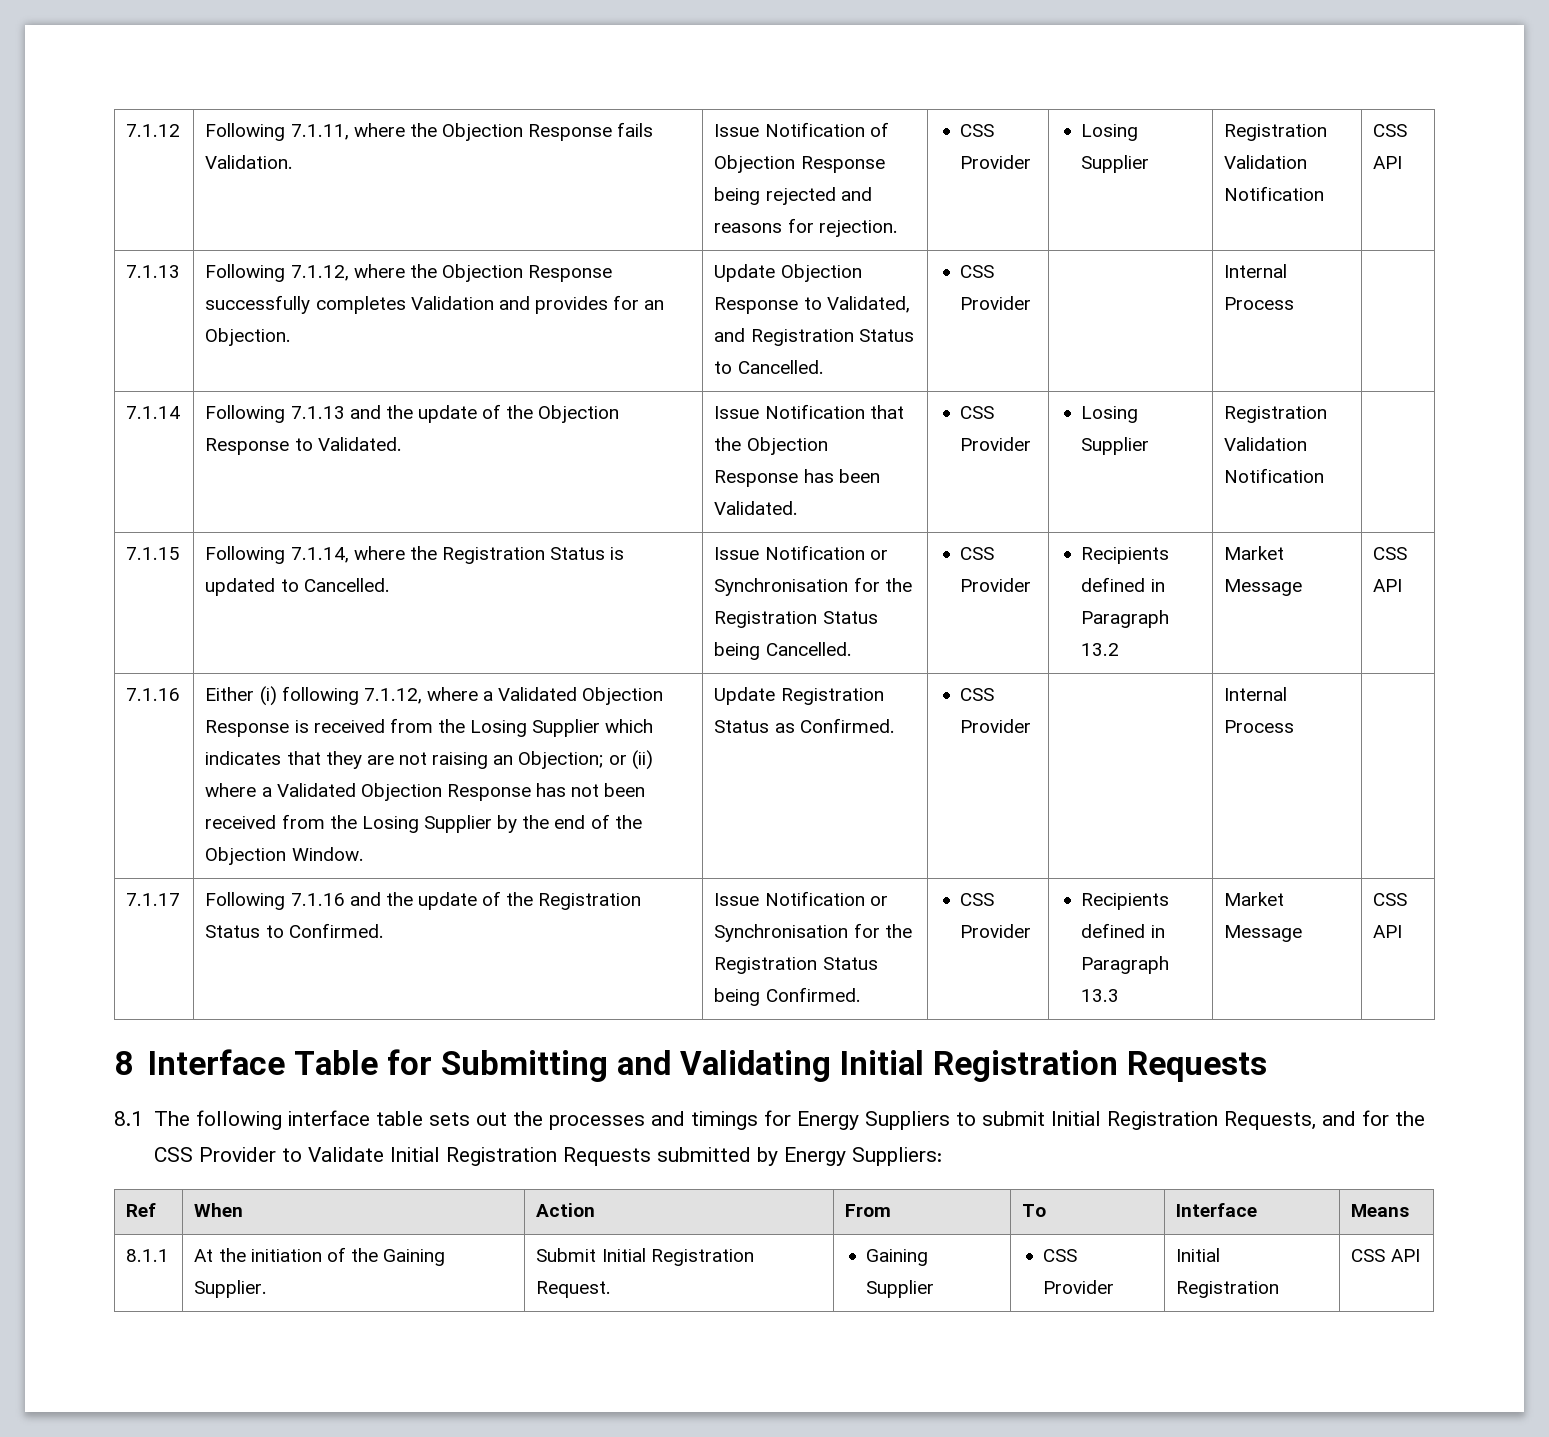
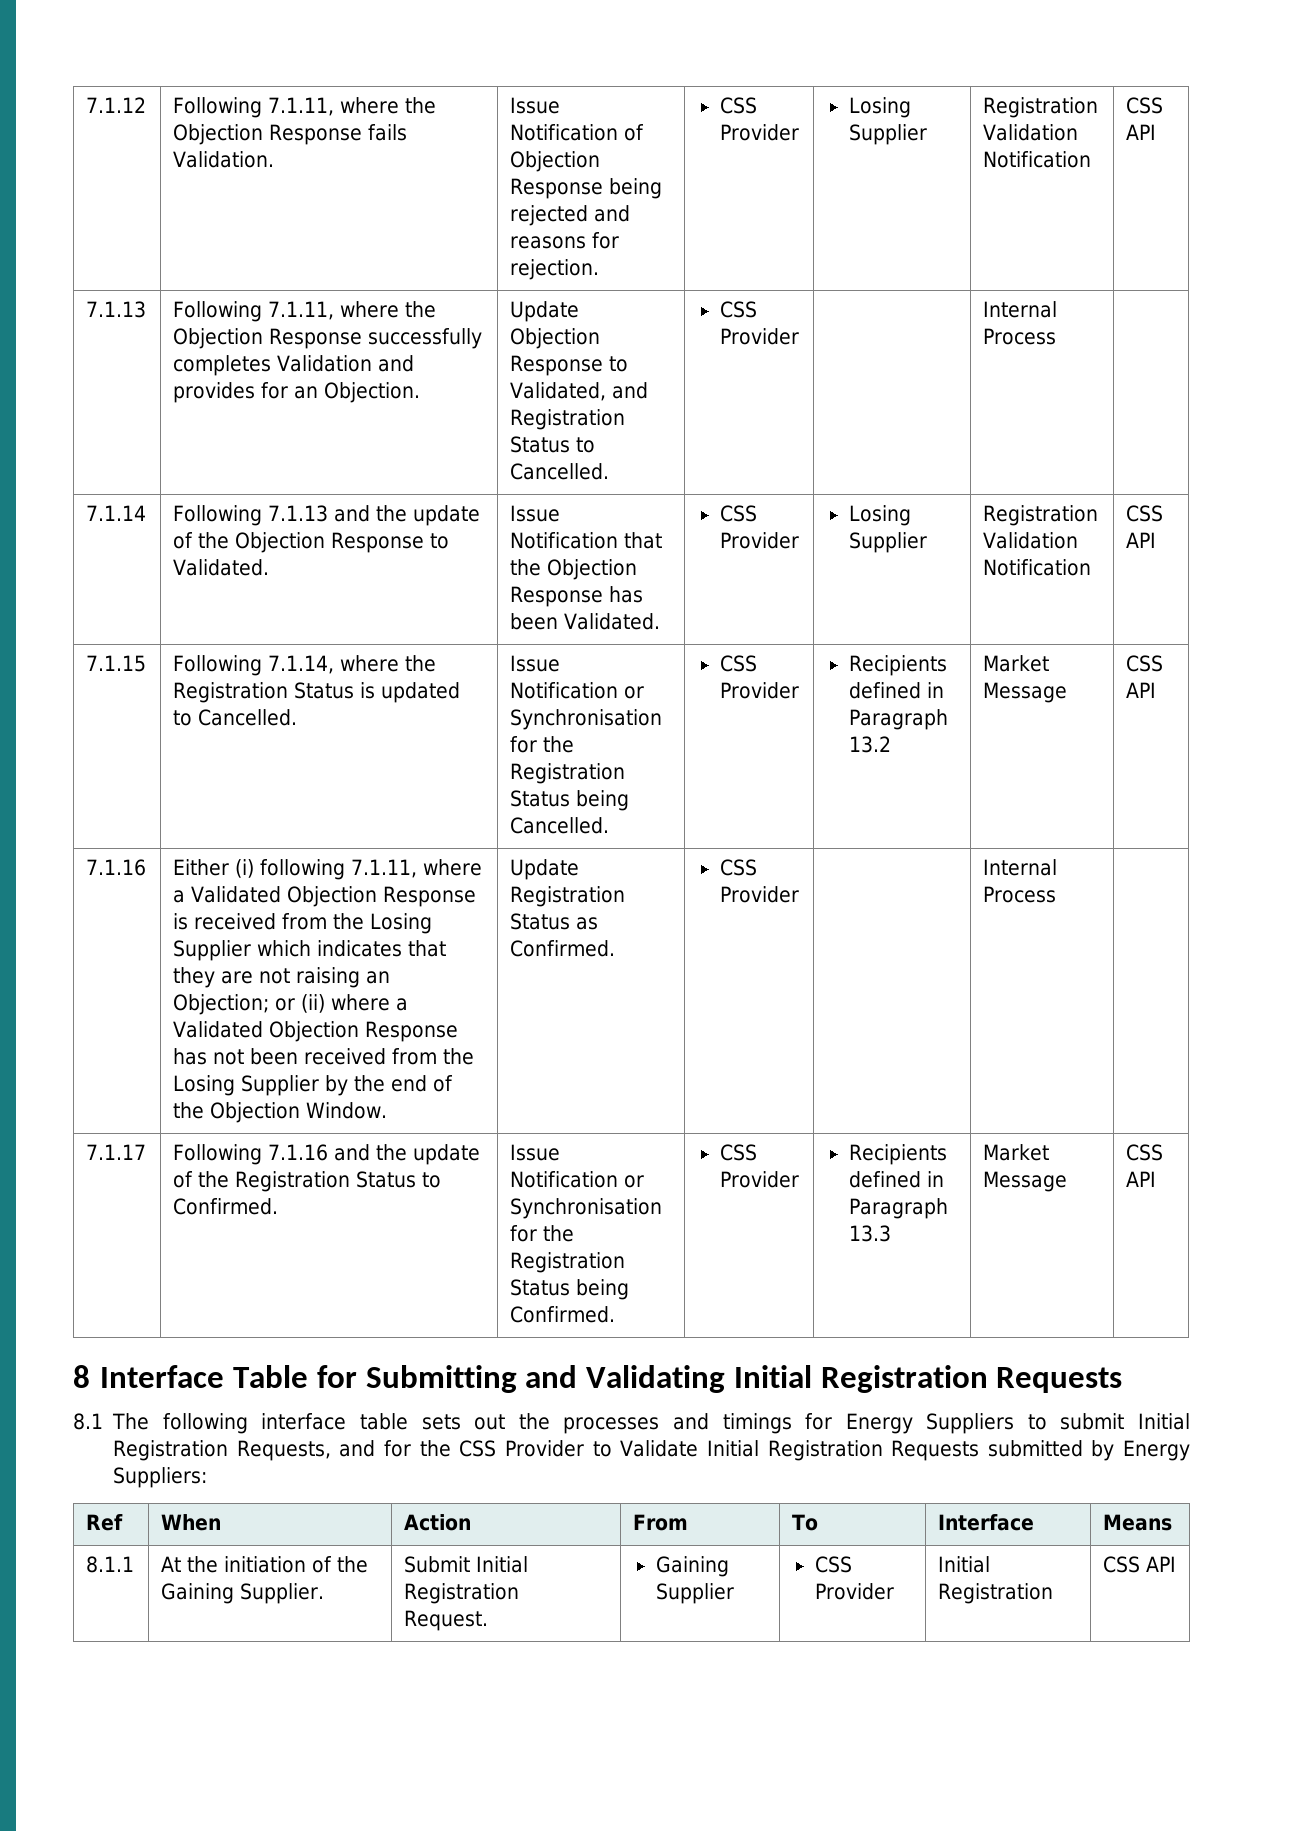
- 7.1.13 | Following 7.1.12, where the Objection Response successfully completes Validation and provides for an Objection. | Update Objection Response to Validated, and Registration Status to Cancelled. | CSS Provider | | Internal Process |
+ 7.1.13 | Following 7.1.11, where the Objection Response successfully completes Validation and provides for an Objection. | Update Objection Response to Validated, and Registration Status to Cancelled. | CSS Provider | | Internal Process |
- 7.1.14 | Following 7.1.13 and the update of the Objection Response to Validated. | Issue Notification that the Objection Response has been Validated. | CSS Provider | Losing Supplier | Registration Validation Notification |
+ 7.1.14 | Following 7.1.13 and the update of the Objection Response to Validated. | Issue Notification that the Objection Response has been Validated. | CSS Provider | Losing Supplier | Registration Validation Notification | CSS API
- Either (i) following 7.1.12, where a Validated Objection Response is received from the Losing Supplier which indicates that they are not raising an Objection; or (ii) where a Validated Objection Response has not been received from the Losing Supplier by the end of the Objection Window.
+ Either (i) following 7.1.11, where a Validated Objection Response is received from the Losing Supplier which indicates that they are not raising an Objection; or (ii) where a Validated Objection Response has not been received from the Losing Supplier by the end of the Objection Window.

